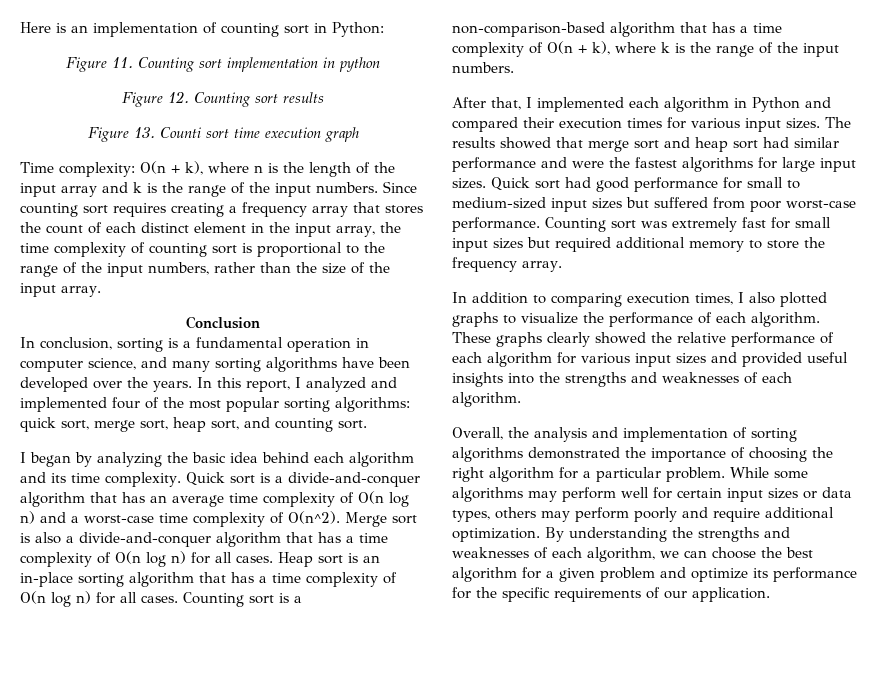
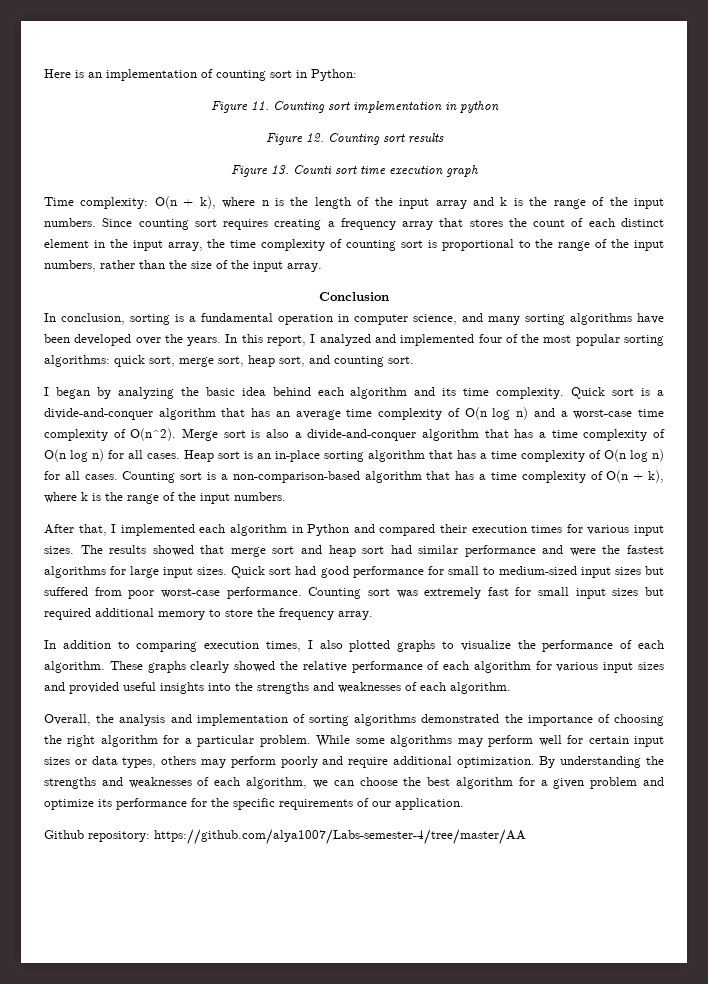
+ Github repository: https://github.com/alya1007/Labs-semester-4/tree/master/AA

